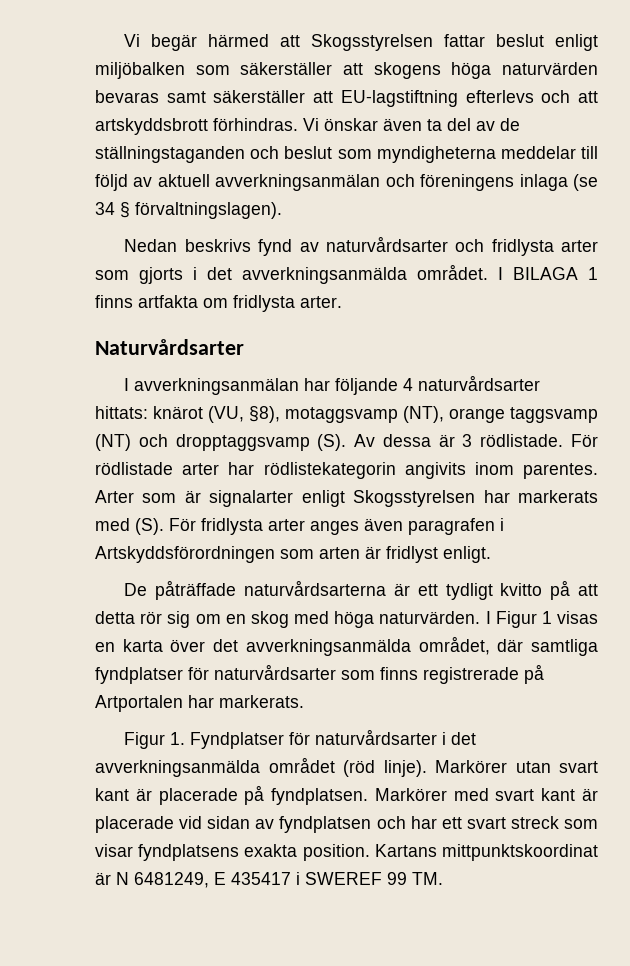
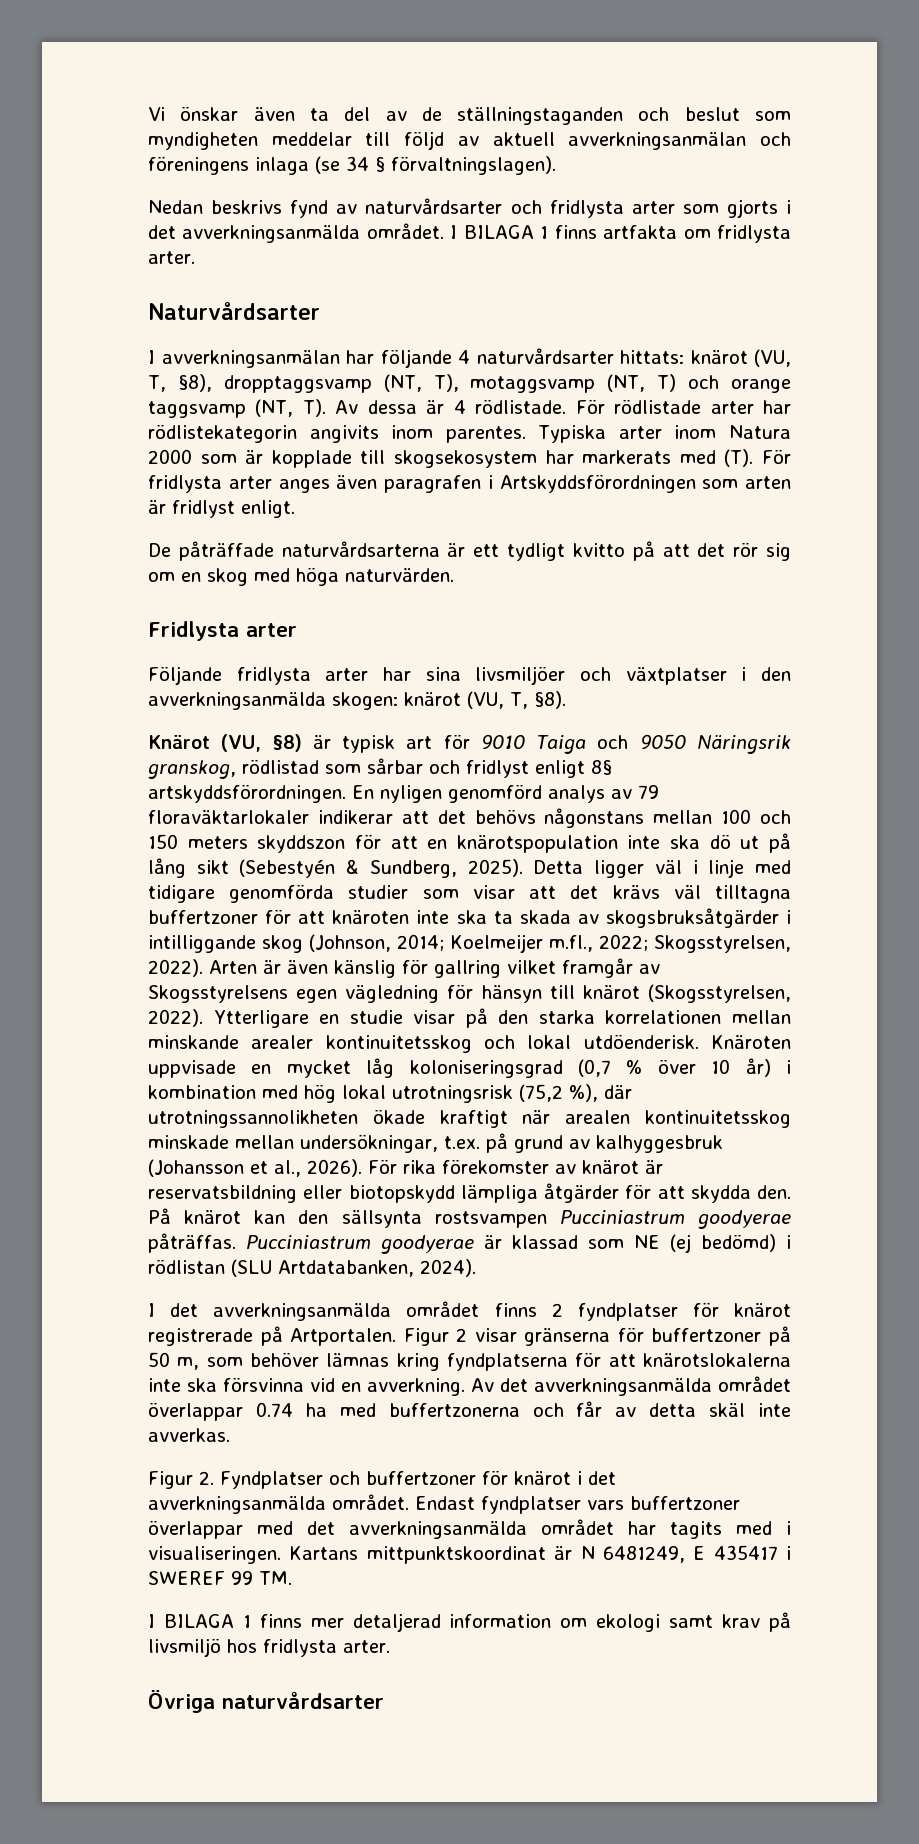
- Vi begär härmed att Skogsstyrelsen fattar beslut enligt miljöbalken som säkerställer att skogens höga naturvärden bevaras samt säkerställer att EU-lagstiftning efterlevs och att artskyddsbrott förhindras. Vi önskar även ta del av de ställningstaganden och beslut som myndigheterna meddelar till följd av aktuell avverkningsanmälan och föreningens inlaga (se 34 § förvaltningslagen).
+ Vi önskar även ta del av de ställningstaganden och beslut som myndigheten meddelar till följd av aktuell avverkningsanmälan och föreningens inlaga (se 34 § förvaltningslagen).
- I avverkningsanmälan har följande 4 naturvårdsarter hittats: knärot (VU, §8), motaggsvamp (NT), orange taggsvamp (NT) och dropptaggsvamp (S). Av dessa är 3 rödlistade.
+ I avverkningsanmälan har följande 4 naturvårdsarter hittats: knärot (VU, T, §8), dropptaggsvamp (NT, T), motaggsvamp (NT, T) och orange taggsvamp (NT, T). Av dessa är 4 rödlistade.
- Arter som är signalarter enligt Skogsstyrelsen har markerats med (S). För fridlysta arter anges även paragrafen i Artskyddsförordningen som arten är fridlyst enligt.
+ Typiska arter inom Natura 2000 som är kopplade till skogsekosystem har markerats med (T). För fridlysta arter anges även paragrafen i Artskyddsförordningen som arten är fridlyst enligt.
- De påträffade naturvårdsarterna är ett tydligt kvitto på att detta rör sig om en skog med höga naturvärden. I Figur 1 visas en karta över det avverkningsanmälda området, där samtliga fyndplatser för naturvårdsarter som finns registrerade på Artportalen har markerats.
- Figur 1. Fyndplatser för naturvårdsarter i det avverkningsanmälda området (röd linje). Markörer utan svart kant är placerade på fyndplatsen. Markörer med svart kant är placerade vid sidan av fyndplatsen och har ett svart streck som visar fyndplatsens exakta position.
+ De påträffade naturvårdsarterna är ett tydligt kvitto på att det rör sig om en skog med höga naturvärden.
+ Fridlysta arter
+ Följande fridlysta arter har sina livsmiljöer och växtplatser i den avverkningsanmälda skogen: knärot (VU, T, §8).
+ Knärot (VU, §8) är typisk art för 9010 Taiga och 9050 Näringsrik granskog, rödlistad som sårbar och fridlyst enligt 8§ artskyddsförordningen. En nyligen genomförd analys av 79 floraväktarlokaler indikerar att det behövs någonstans mellan 100 och 150 meters skyddszon för att en knärotspopulation inte ska dö ut på lång sikt (Sebestyén & Sundberg, 2025). Detta ligger väl i linje med tidigare genomförda studier som visar att det krävs väl tilltagna buffertzoner för att knäroten inte ska ta skada av skogsbruksåtgärder i intilliggande skog (Johnson, 2014; Koelmeijer m.fl., 2022; Skogsstyrelsen, 2022). Arten är även känslig för gallring vilket framgår av Skogsstyrelsens egen vägledning för hänsyn till knärot (Skogsstyrelsen, 2022). Ytterligare en studie visar på den starka korrelationen mellan minskande arealer kontinuitetsskog och lokal utdöenderisk. Knäroten uppvisade en mycket låg koloniseringsgrad (0,7 % över 10 år) i kombination med hög lokal utrotningsrisk (75,2 %), där utrotningssannolikheten ökade kraftigt när arealen kontinuitetsskog minskade mellan undersökningar, t.ex. på grund av kalhyggesbruk (Johansson et al., 2026). För rika förekomster av knärot är reservatsbildning eller biotopskydd lämpliga åtgärder för att skydda den. På knärot kan den sällsynta rostsvampen Pucciniastrum goodyerae påträffas. Pucciniastrum goodyerae är klassad som NE (ej bedömd) i rödlistan (SLU Artdatabanken, 2024).
+ I det avverkningsanmälda området finns 2 fyndplatser för knärot registrerade på Artportalen. Figur 2 visar gränserna för buffertzoner på 50 m, som behöver lämnas kring fyndplatserna för att knärotslokalerna inte ska försvinna vid en avverkning. Av det avverkningsanmälda området överlappar 0.74 ha med buffertzonerna och får av detta skäl inte avverkas.
+ Figur 2. Fyndplatser och buffertzoner för knärot i det avverkningsanmälda området. Endast fyndplatser vars buffertzoner överlappar med det avverkningsanmälda området har tagits med i visualiseringen.
+ I BILAGA 1 finns mer detaljerad information om ekologi samt krav på livsmiljö hos fridlysta arter.
+ Övriga naturvårdsarter

